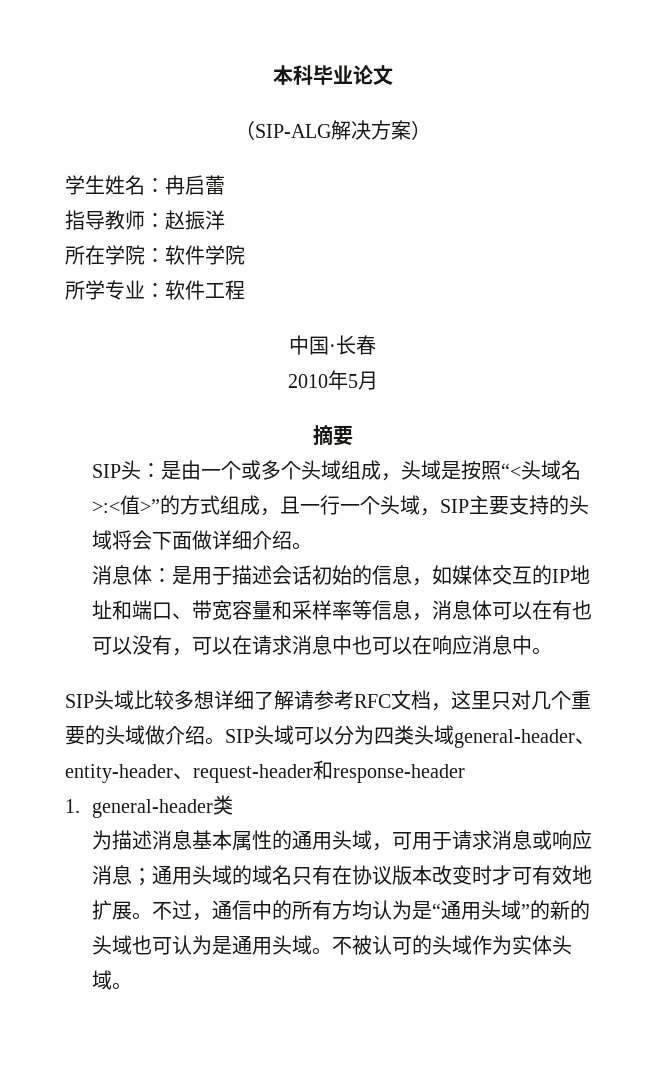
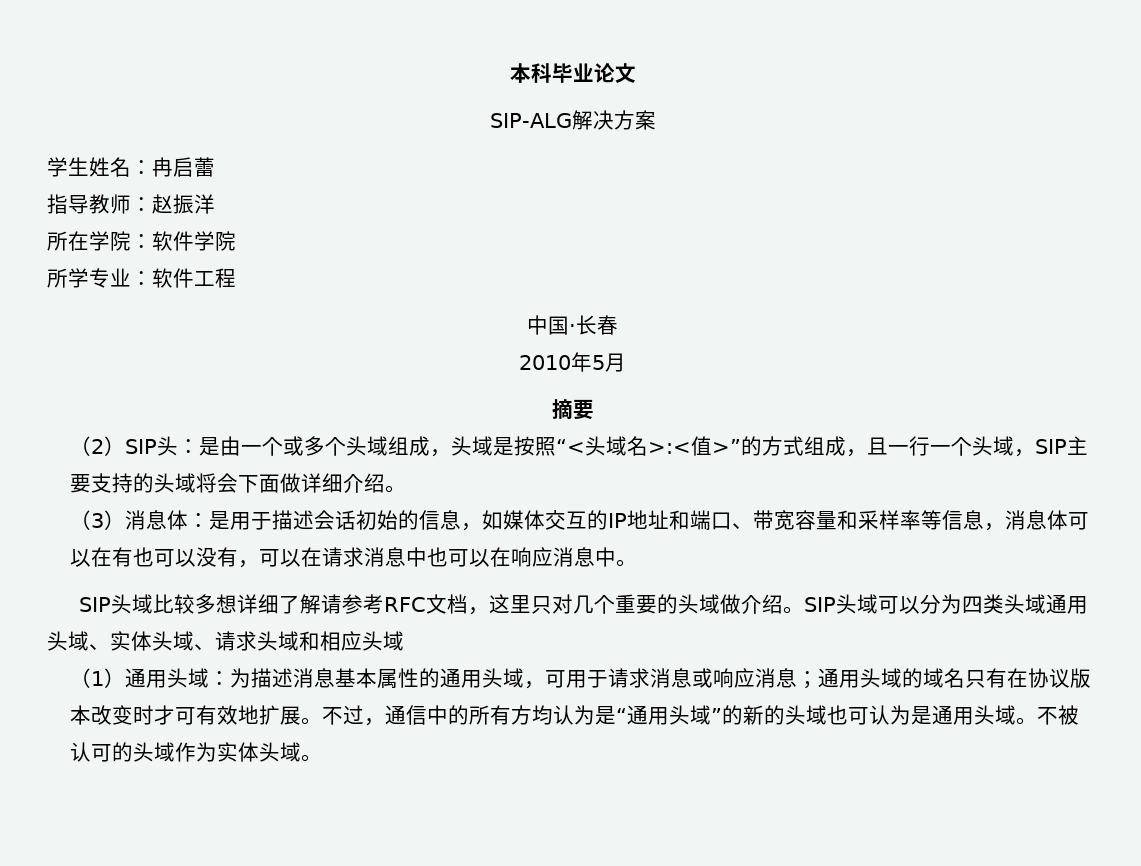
- （SIP-ALG解决方案）
+ SIP-ALG解决方案
- SIP头：是由一个或多个头域组成，头域是按照“<头域名>:<值>”的方式组成，且一行一个头域，SIP主要支持的头域将会下面做详细介绍。
+ （2）SIP头：是由一个或多个头域组成，头域是按照“<头域名>:<值>”的方式组成，且一行一个头域，SIP主要支持的头域将会下面做详细介绍。
- 消息体：是用于描述会话初始的信息，如媒体交互的IP地址和端口、带宽容量和采样率等信息，消息体可以在有也可以没有，可以在请求消息中也可以在响应消息中。
+ （3）消息体：是用于描述会话初始的信息，如媒体交互的IP地址和端口、带宽容量和采样率等信息，消息体可以在有也可以没有，可以在请求消息中也可以在响应消息中。
- SIP头域可以分为四类头域general-header、entity-header、request-header和response-header
- 1. general-header类
- 为描述消息基本属性的通用头域，可用于请求消息或响应消息；通用头域的域名只有在协议版本改变时才可有效地扩展。
+ SIP头域可以分为四类头域通用头域、实体头域、请求头域和相应头域
+ （1）通用头域：为描述消息基本属性的通用头域，可用于请求消息或响应消息；通用头域的域名只有在协议版本改变时才可有效地扩展。

